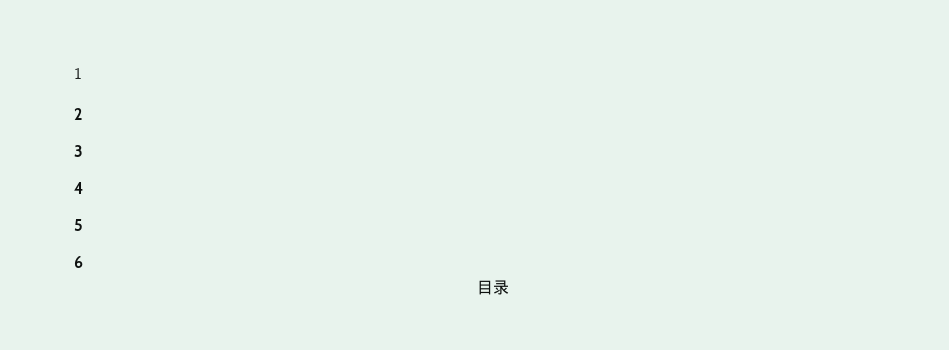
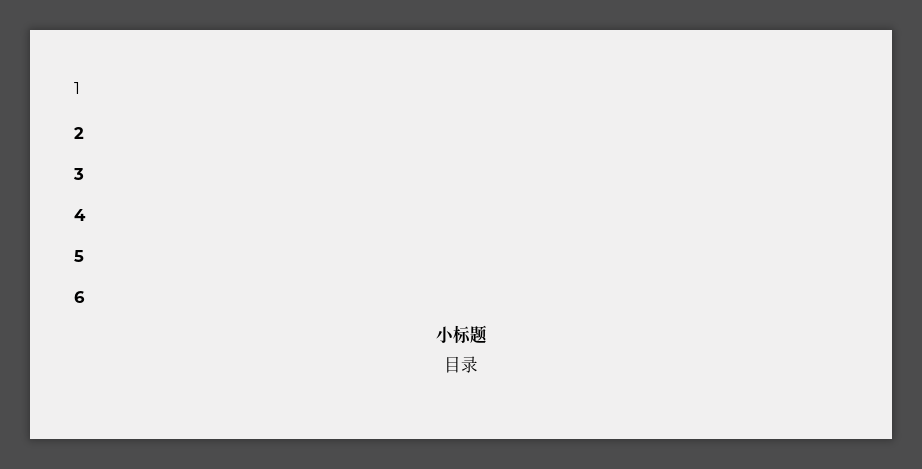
+ 小标题

